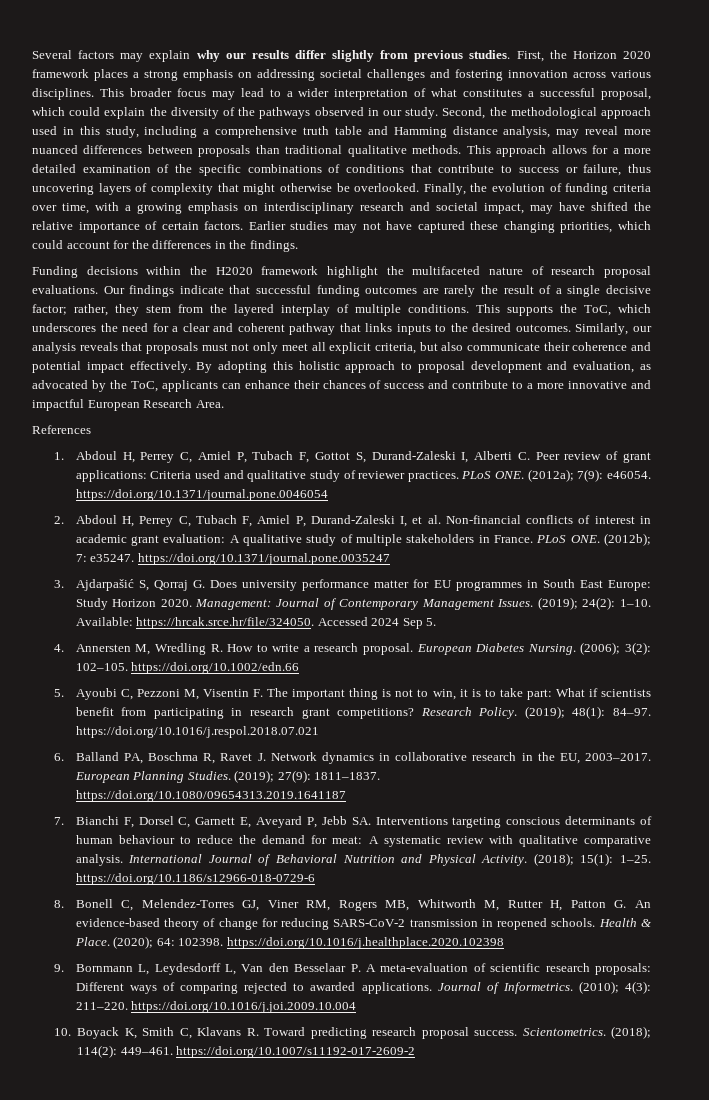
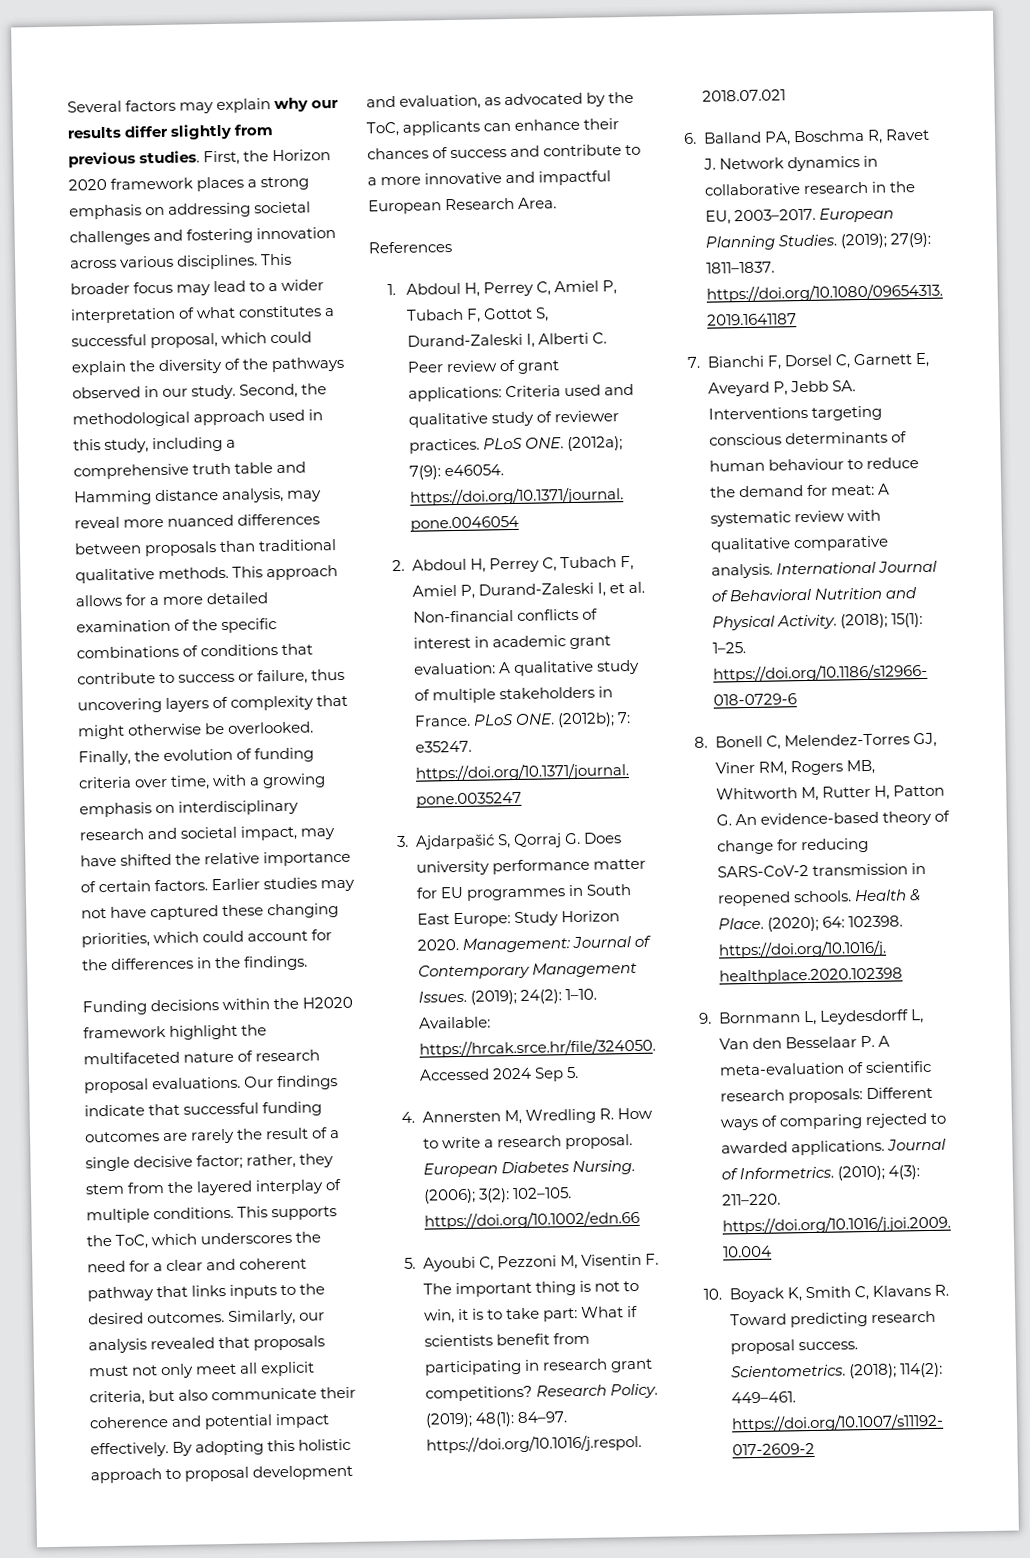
- Similarly, our analysis reveals that proposals must not only meet all explicit criteria, but also communicate their coherence and potential impact effectively.
+ Similarly, our analysis revealed that proposals must not only meet all explicit criteria, but also communicate their coherence and potential impact effectively.

